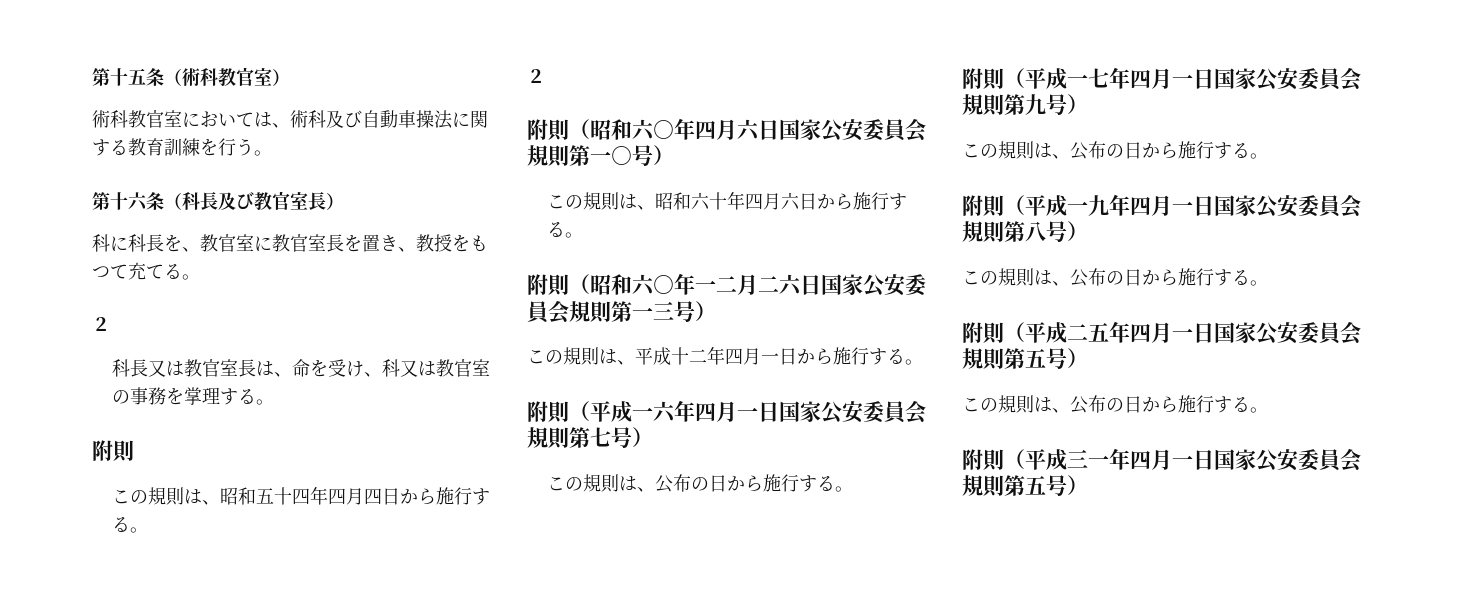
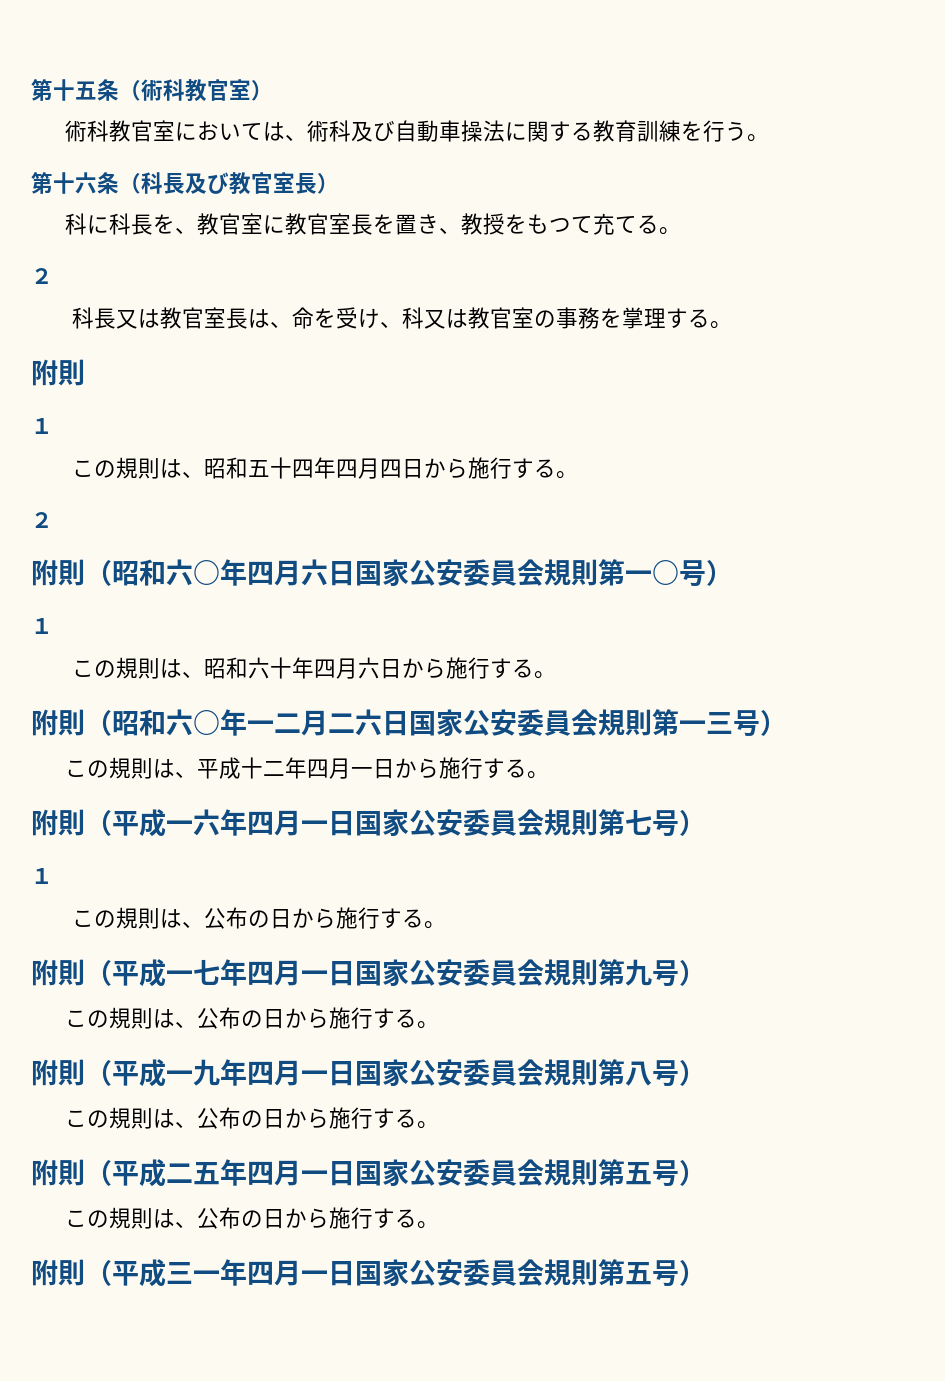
  科長又は教官室長は、命を受け、科又は教官室の事務を掌理する。
  附則
+ １
  附則（昭和六○年四月六日国家公安委員会規則第一○号）
+ １
  附則（平成一六年四月一日国家公安委員会規則第七号）
+ １

